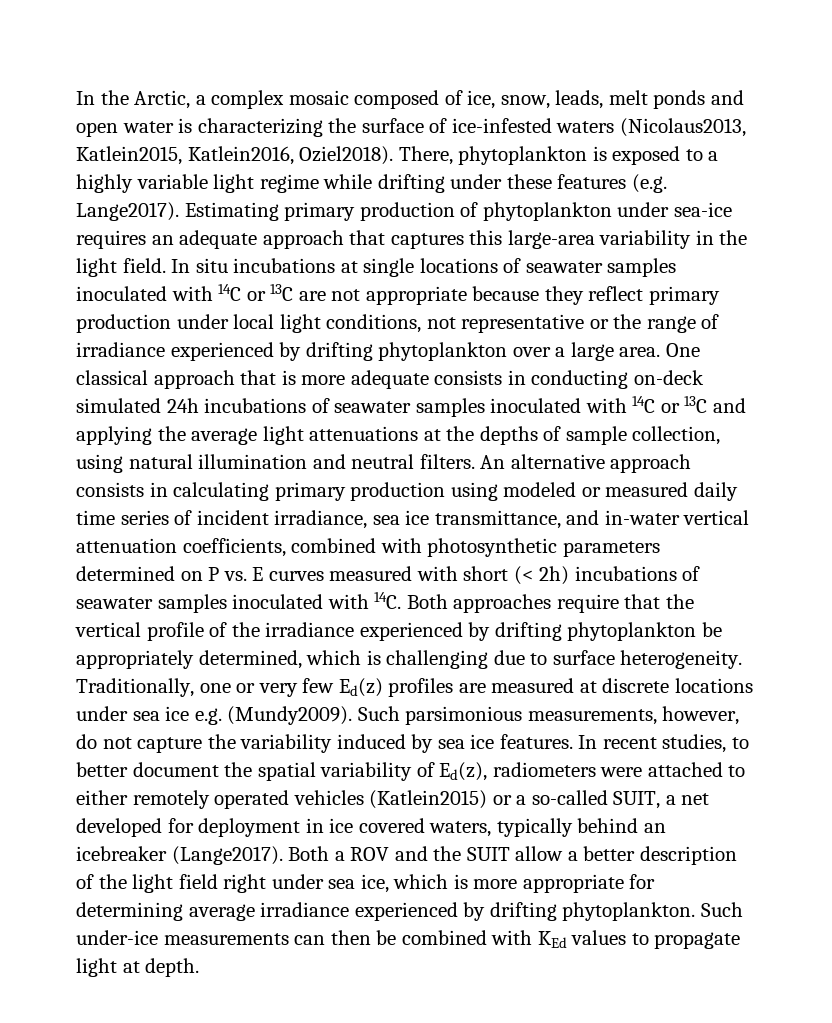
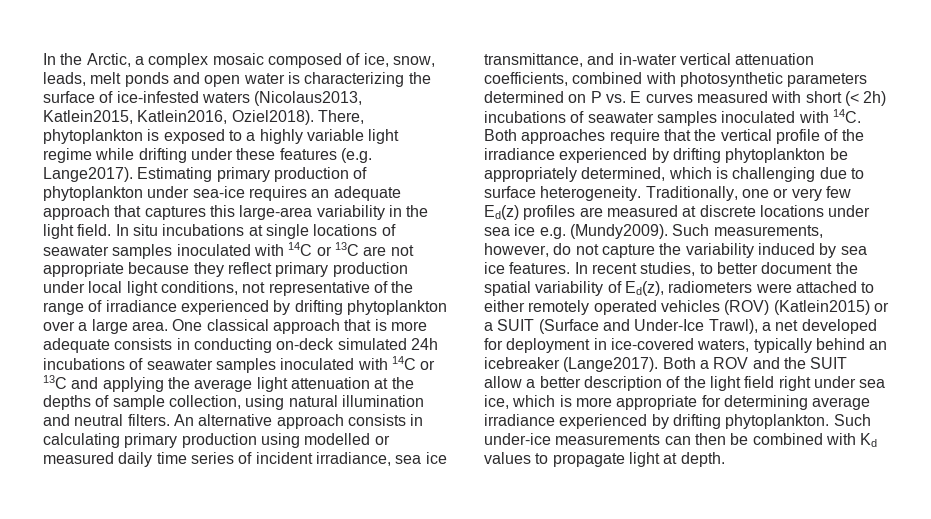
- In situ incubations at single locations of seawater samples inoculated with 14C or 13C are not appropriate because they reflect primary production under local light conditions, not representative or the range of irradiance experienced by drifting phytoplankton over a large area.
+ In situ incubations at single locations of seawater samples inoculated with 14C or 13C are not appropriate because they reflect primary production under local light conditions, not representative of the range of irradiance experienced by drifting phytoplankton over a large area.
- One classical approach that is more adequate consists in conducting on-deck simulated 24h incubations of seawater samples inoculated with 14C or 13C and applying the average light attenuations at the depths of sample collection, using natural illumination and neutral filters.
+ One classical approach that is more adequate consists in conducting on-deck simulated 24h incubations of seawater samples inoculated with 14C or 13C and applying the average light attenuation at the depths of sample collection, using natural illumination and neutral filters.
- An alternative approach consists in calculating primary production using modeled or measured daily time series of incident irradiance, sea ice transmittance, and in-water vertical attenuation coefficients, combined with photosynthetic parameters determined on P vs. E curves measured with short (< 2h) incubations of seawater samples inoculated with 14C.
+ An alternative approach consists in calculating primary production using modelled or measured daily time series of incident irradiance, sea ice transmittance, and in-water vertical attenuation coefficients, combined with photosynthetic parameters determined on P vs. E curves measured with short (< 2h) incubations of seawater samples inoculated with 14C.
- Such parsimonious measurements, however, do not capture the variability induced by sea ice features.
+ Such measurements, however, do not capture the variability induced by sea ice features.
- In recent studies, to better document the spatial variability of Ed(z), radiometers were attached to either remotely operated vehicles (Katlein2015) or a so-called SUIT, a net developed for deployment in ice covered waters, typically behind an icebreaker (Lange2017).
+ In recent studies, to better document the spatial variability of Ed(z), radiometers were attached to either remotely operated vehicles (ROV) (Katlein2015) or a SUIT (Surface and Under-Ice Trawl), a net developed for deployment in ice-covered waters, typically behind an icebreaker (Lange2017).
- Such under-ice measurements can then be combined with KEd values to propagate light at depth.
+ Such under-ice measurements can then be combined with Kd values to propagate light at depth.

